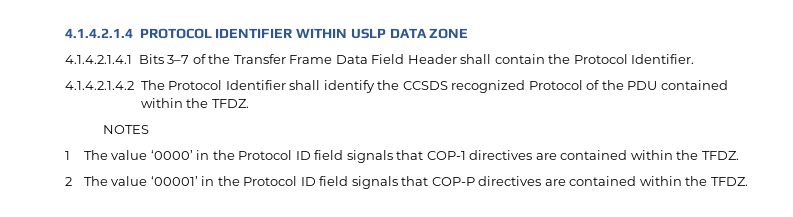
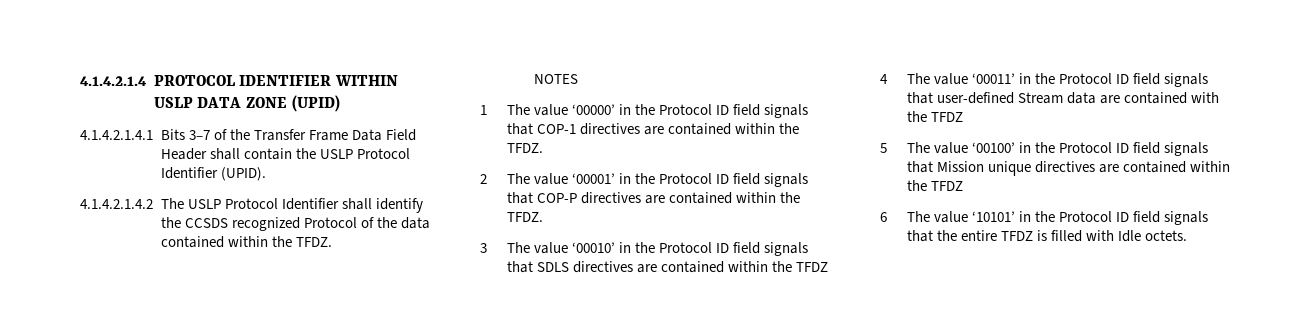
- 4.1.4.2.1.4 PROTOCOL IDENTIFIER WITHIN USLP DATA ZONE
+ 4.1.4.2.1.4 PROTOCOL IDENTIFIER WITHIN USLP DATA ZONE (UPID)
- 4.1.4.2.1.4.1 Bits 3–7 of the Transfer Frame Data Field Header shall contain the Protocol Identifier.
+ 4.1.4.2.1.4.1 Bits 3–7 of the Transfer Frame Data Field Header shall contain the USLP Protocol Identifier (UPID).
- 4.1.4.2.1.4.2 The Protocol Identifier shall identify the CCSDS recognized Protocol of the PDU contained within the TFDZ.
+ 4.1.4.2.1.4.2 The USLP Protocol Identifier shall identify the CCSDS recognized Protocol of the data contained within the TFDZ.
- 1 The value ‘0000’ in the Protocol ID field signals that COP-1 directives are contained within the TFDZ.
+ 1 The value ‘00000’ in the Protocol ID field signals that COP-1 directives are contained within the TFDZ.
+ 3 The value ‘00010’ in the Protocol ID field signals that SDLS directives are contained within the TFDZ
+ 4 The value ‘00011’ in the Protocol ID field signals that user-defined Stream data are contained with the TFDZ
+ 5 The value ‘00100’ in the Protocol ID field signals that Mission unique directives are contained within the TFDZ
+ 6 The value ‘10101’ in the Protocol ID field signals that the entire TFDZ is filled with Idle octets.

